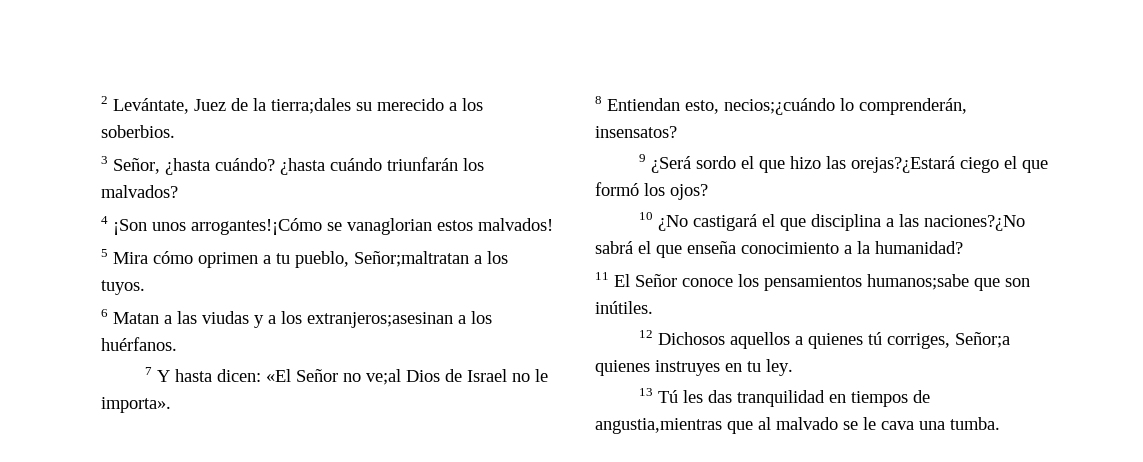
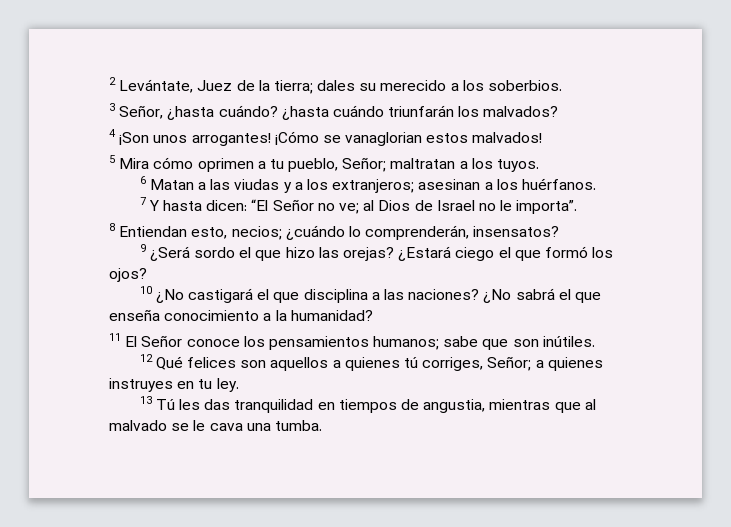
- 2 Levántate, Juez de la tierra;dales su merecido a los soberbios.
+ 2 Levántate, Juez de la tierra; dales su merecido a los soberbios.
- 4 ¡Son unos arrogantes!¡Cómo se vanaglorian estos malvados!
+ 4 ¡Son unos arrogantes! ¡Cómo se vanaglorian estos malvados!
- 5 Mira cómo oprimen a tu pueblo, Señor;maltratan a los tuyos.
+ 5 Mira cómo oprimen a tu pueblo, Señor; maltratan a los tuyos.
- 6 Matan a las viudas y a los extranjeros;asesinan a los huérfanos.
+ 6 Matan a las viudas y a los extranjeros; asesinan a los huérfanos.
- 7 Y hasta dicen: «El Señor no ve;al Dios de Israel no le importa».
+ 7 Y hasta dicen: “El Señor no ve; al Dios de Israel no le importa”.
- 8 Entiendan esto, necios;¿cuándo lo comprenderán, insensatos?
+ 8 Entiendan esto, necios; ¿cuándo lo comprenderán, insensatos?
- 9 ¿Será sordo el que hizo las orejas?¿Estará ciego el que formó los ojos?
+ 9 ¿Será sordo el que hizo las orejas? ¿Estará ciego el que formó los ojos?
- 10 ¿No castigará el que disciplina a las naciones?¿No sabrá el que enseña conocimiento a la humanidad?
+ 10 ¿No castigará el que disciplina a las naciones? ¿No sabrá el que enseña conocimiento a la humanidad?
- 11 El Señor conoce los pensamientos humanos;sabe que son inútiles.
+ 11 El Señor conoce los pensamientos humanos; sabe que son inútiles.
- 12 Dichosos aquellos a quienes tú corriges, Señor;a quienes instruyes en tu ley.
+ 12 Qué felices son aquellos a quienes tú corriges, Señor; a quienes instruyes en tu ley.
- 13 Tú les das tranquilidad en tiempos de angustia,mientras que al malvado se le cava una tumba.
+ 13 Tú les das tranquilidad en tiempos de angustia, mientras que al malvado se le cava una tumba.

